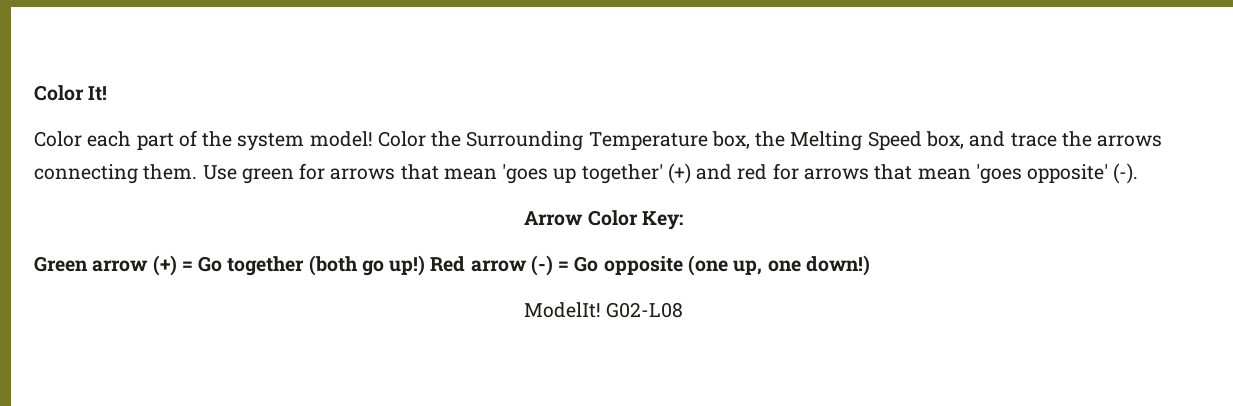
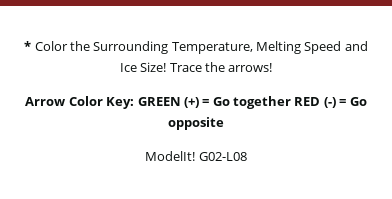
- Color It!
- Color each part of the system model! Color the Surrounding Temperature box, the Melting Speed box, and trace the arrows connecting them. Use green for arrows that mean 'goes up together' (+) and red for arrows that mean 'goes opposite' (-).
+ * Color the Surrounding Temperature, Melting Speed and Ice Size! Trace the arrows!
- Arrow Color Key:
- Green arrow (+) = Go together (both go up!) Red arrow (-) = Go opposite (one up, one down!)
+ Arrow Color Key: GREEN (+) = Go together RED (-) = Go opposite

